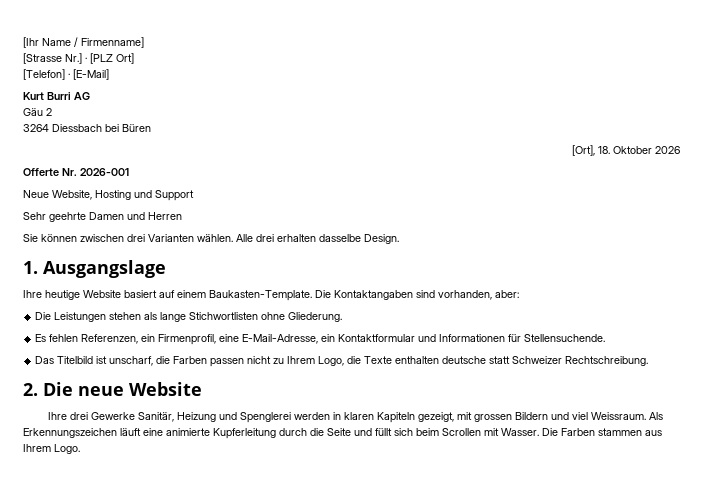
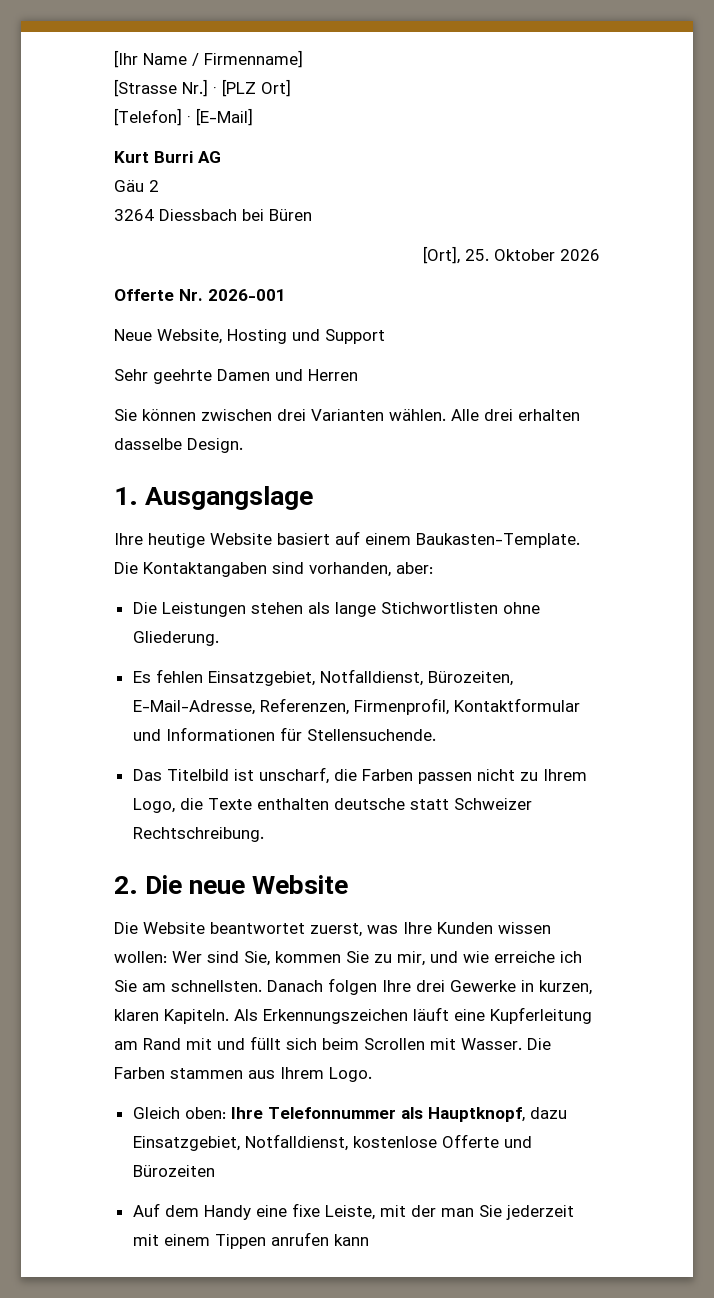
- [Ort], 18. Oktober 2026
+ [Ort], 25. Oktober 2026
- Es fehlen Referenzen, ein Firmenprofil, eine E-Mail-Adresse, ein Kontaktformular und Informationen für Stellensuchende.
+ Es fehlen Einsatzgebiet, Notfalldienst, Bürozeiten, E-Mail-Adresse, Referenzen, Firmenprofil, Kontaktformular und Informationen für Stellensuchende.
- Ihre drei Gewerke Sanitär, Heizung und Spenglerei werden in klaren Kapiteln gezeigt, mit grossen Bildern und viel Weissraum. Als Erkennungszeichen läuft eine animierte Kupferleitung durch die Seite und füllt sich beim Scrollen mit Wasser.
+ Die Website beantwortet zuerst, was Ihre Kunden wissen wollen: Wer sind Sie, kommen Sie zu mir, und wie erreiche ich Sie am schnellsten. Danach folgen Ihre drei Gewerke in kurzen, klaren Kapiteln. Als Erkennungszeichen läuft eine Kupferleitung am Rand mit und füllt sich beim Scrollen mit Wasser.
+ Gleich oben: Ihre Telefonnummer als Hauptknopf, dazu Einsatzgebiet, Notfalldienst, kostenlose Offerte und Bürozeiten
+ Auf dem Handy eine fixe Leiste, mit der man Sie jederzeit mit einem Tippen anrufen kann

